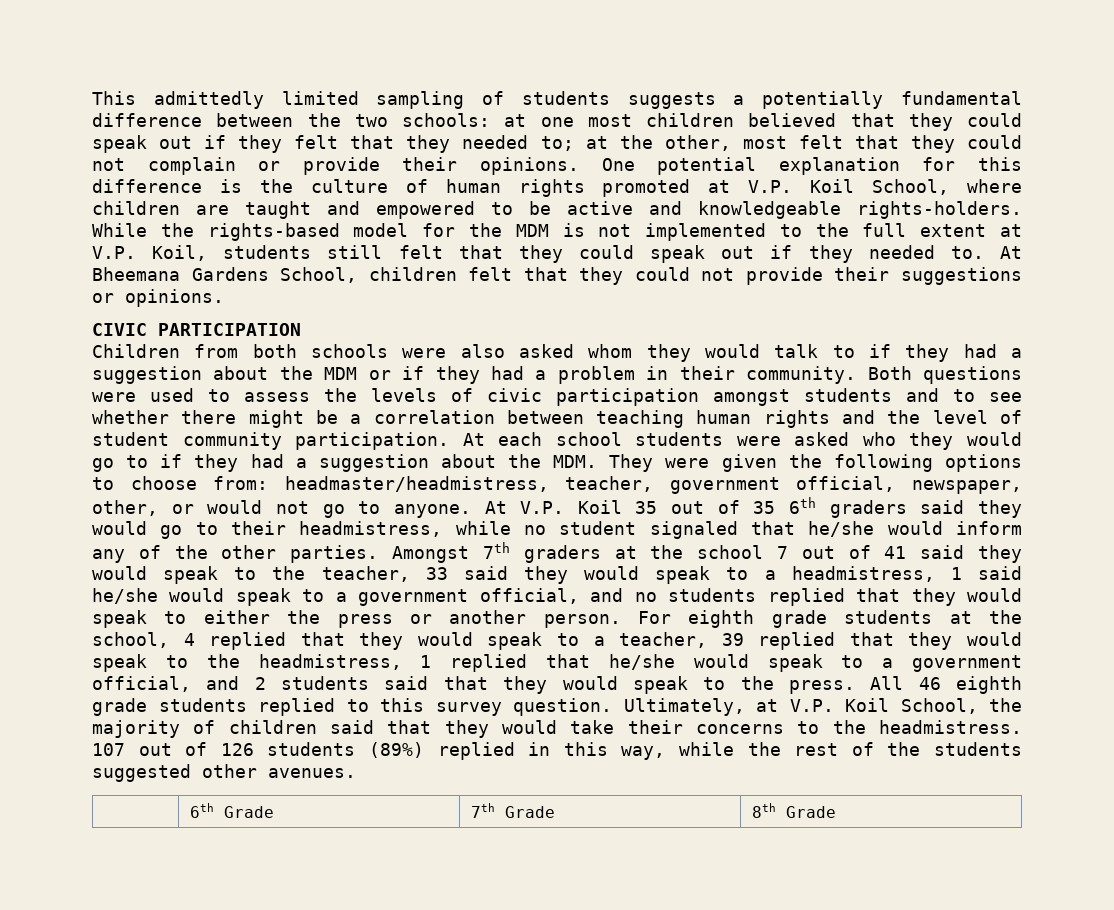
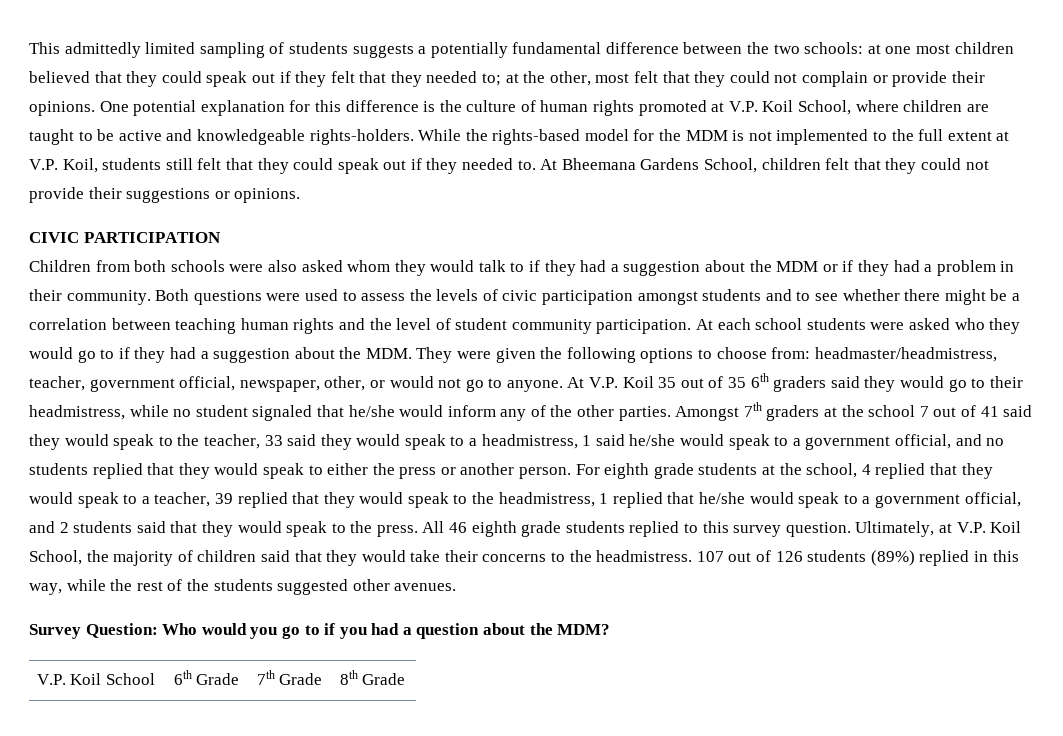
- One potential explanation for this difference is the culture of human rights promoted at V.P. Koil School, where children are taught and empowered to be active and knowledgeable rights-holders.
+ One potential explanation for this difference is the culture of human rights promoted at V.P. Koil School, where children are taught to be active and knowledgeable rights-holders.
- | 6th Grade | 7th Grade | 8th Grade
+ Survey Question: Who would you go to if you had a question about the MDM?
+ V.P. Koil School | 6th Grade | 7th Grade | 8th Grade

